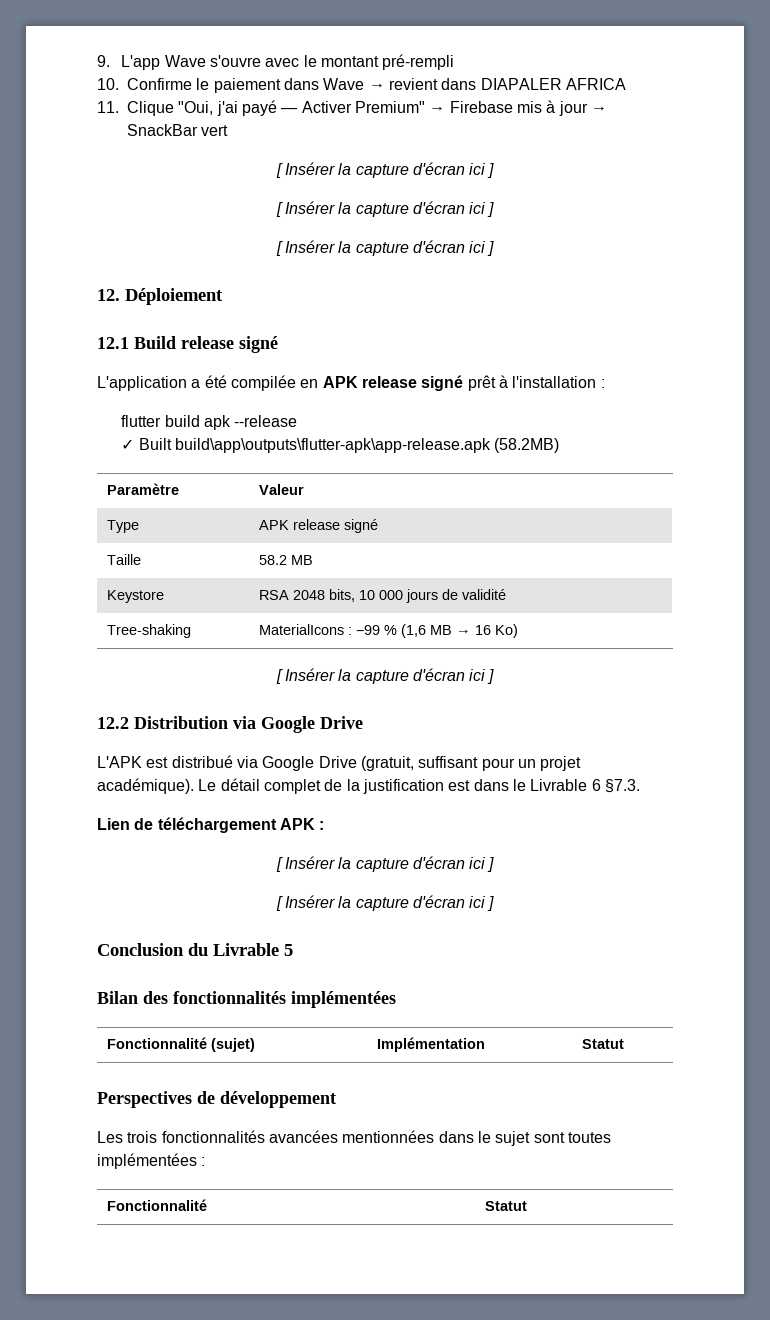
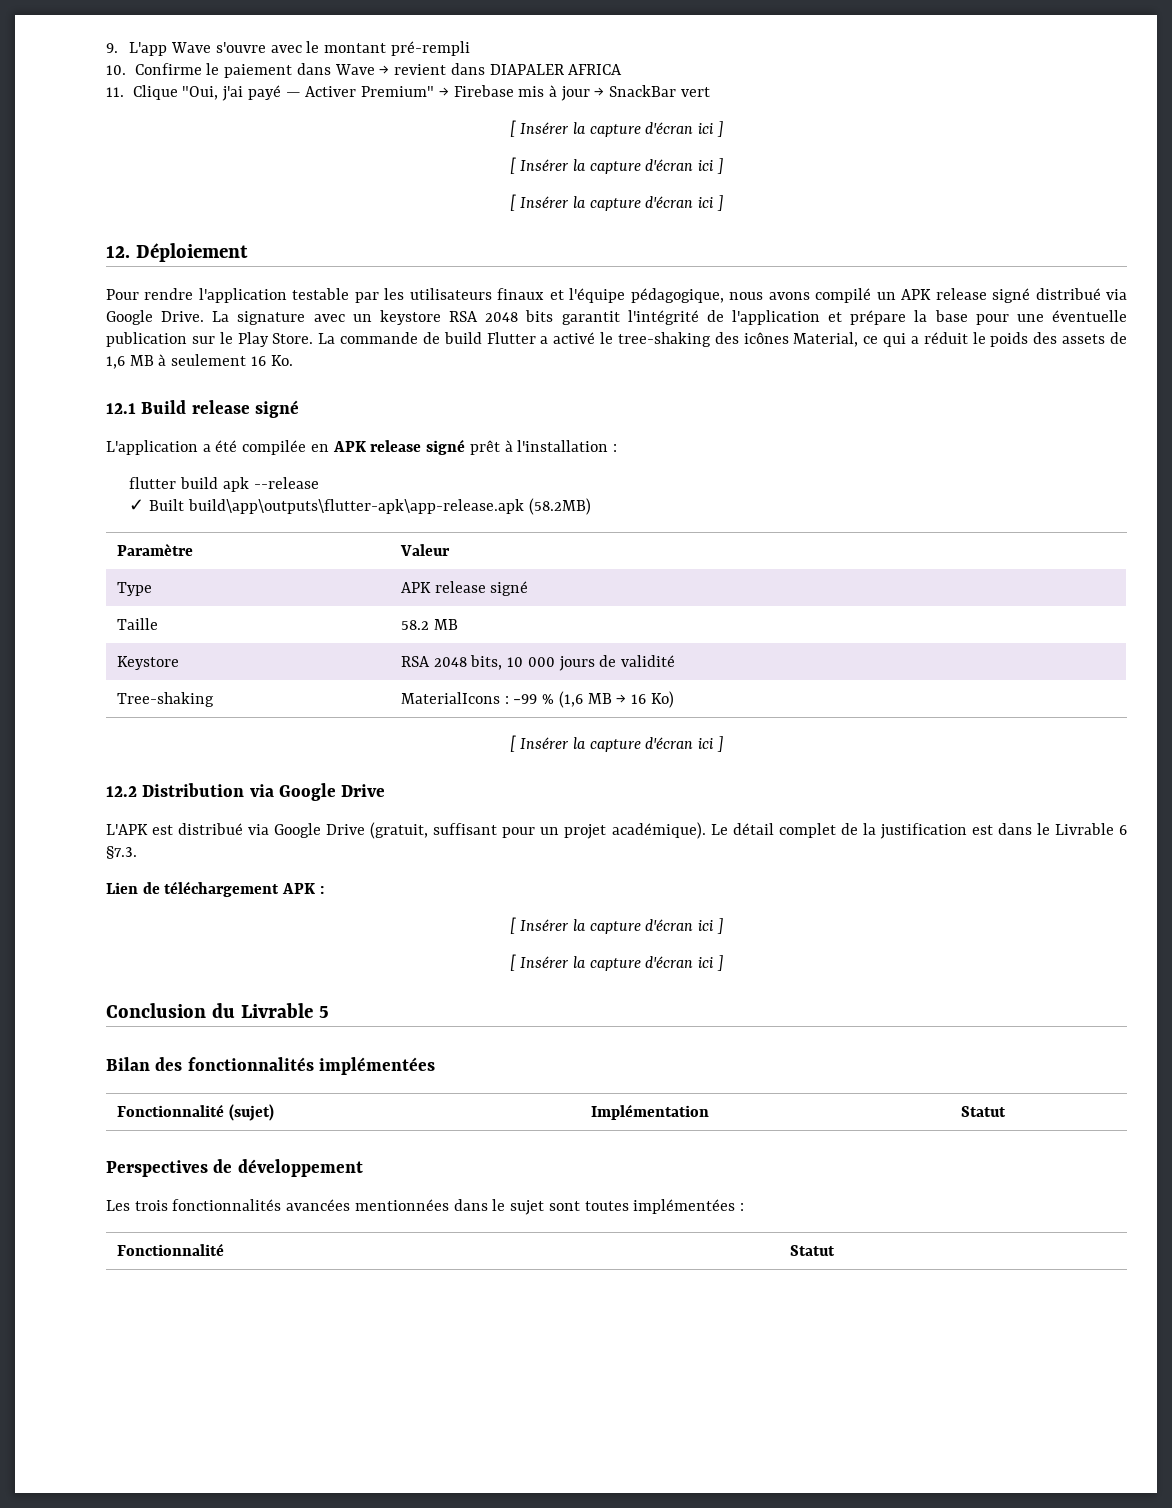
+ Pour rendre l'application testable par les utilisateurs finaux et l'équipe pédagogique, nous avons compilé un APK release signé distribué via Google Drive. La signature avec un keystore RSA 2048 bits garantit l'intégrité de l'application et prépare la base pour une éventuelle publication sur le Play Store. La commande de build Flutter a activé le tree-shaking des icônes Material, ce qui a réduit le poids des assets de 1,6 MB à seulement 16 Ko.

